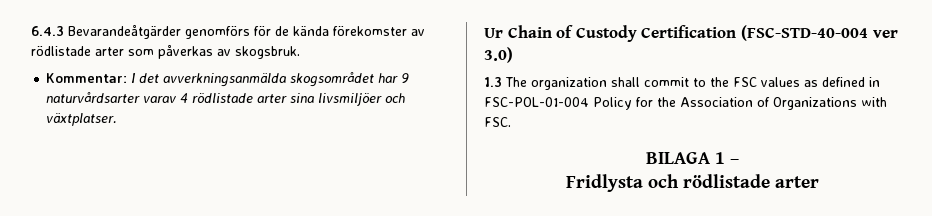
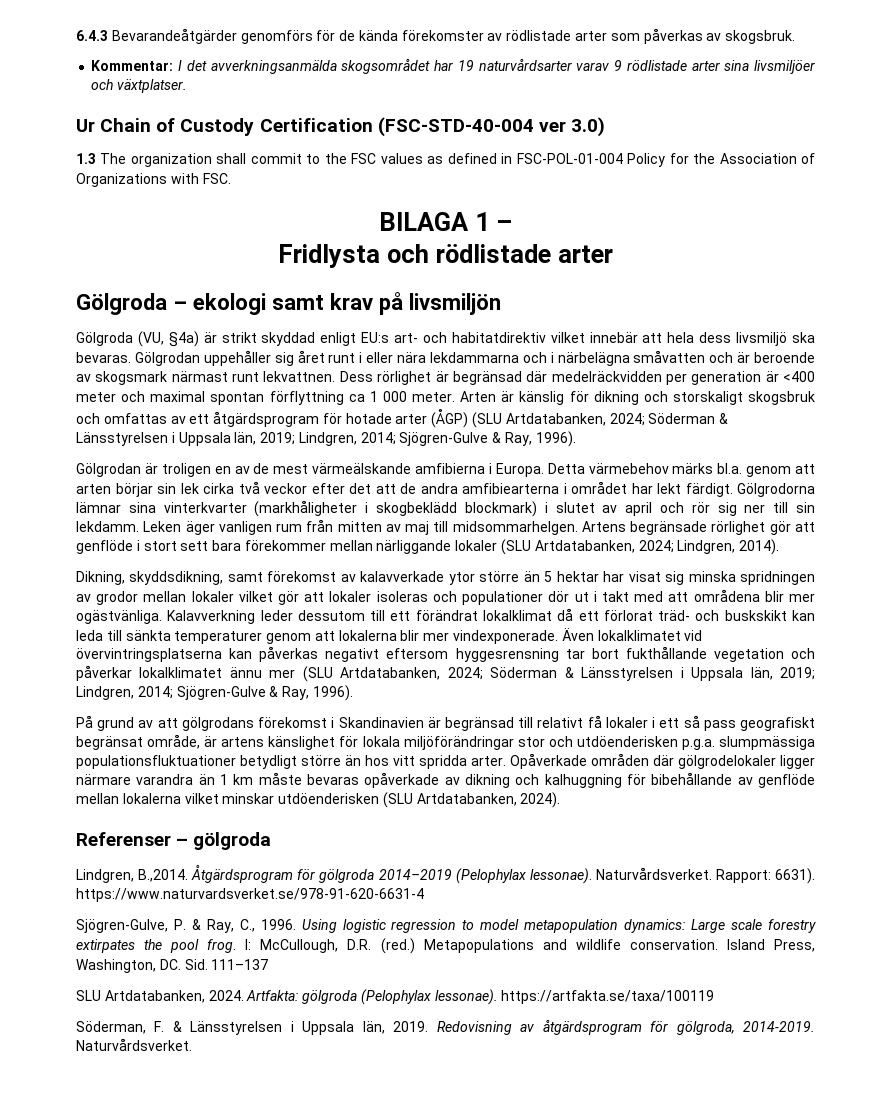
- Kommentar: I det avverkningsanmälda skogsområdet har 9 naturvårdsarter varav 4 rödlistade arter sina livsmiljöer och växtplatser.
+ Kommentar: I det avverkningsanmälda skogsområdet har 19 naturvårdsarter varav 9 rödlistade arter sina livsmiljöer och växtplatser.
+ Gölgroda – ekologi samt krav på livsmiljön
+ Gölgroda (VU, §4a) är strikt skyddad enligt EU:s art- och habitatdirektiv vilket innebär att hela dess livsmiljö ska bevaras. Gölgrodan uppehåller sig året runt i eller nära lekdammarna och i närbelägna småvatten och är beroende av skogsmark närmast runt lekvattnen. Dess rörlighet är begränsad där medelräckvidden per generation är <400 meter och maximal spontan förflyttning ca 1 000 meter. Arten är känslig för dikning och storskaligt skogsbruk och omfattas av ett åtgärdsprogram för hotade arter (ÅGP) (SLU Artdatabanken, 2024; Söderman & Länsstyrelsen i Uppsala län, 2019; Lindgren, 2014; Sjögren-Gulve & Ray, 1996).
+ Gölgrodan är troligen en av de mest värmeälskande amfibierna i Europa. Detta värmebehov märks bl.a. genom att arten börjar sin lek cirka två veckor efter det att de andra amfibiearterna i området har lekt färdigt. Gölgrodorna lämnar sina vinterkvarter (markhåligheter i skogbeklädd blockmark) i slutet av april och rör sig ner till sin lekdamm. Leken äger vanligen rum från mitten av maj till midsommarhelgen. Artens begränsade rörlighet gör att genflöde i stort sett bara förekommer mellan närliggande lokaler (SLU Artdatabanken, 2024; Lindgren, 2014).
+ Dikning, skyddsdikning, samt förekomst av kalavverkade ytor större än 5 hektar har visat sig minska spridningen av grodor mellan lokaler vilket gör att lokaler isoleras och populationer dör ut i takt med att områdena blir mer ogästvänliga. Kalavverkning leder dessutom till ett förändrat lokalklimat då ett förlorat träd- och buskskikt kan leda till sänkta temperaturer genom att lokalerna blir mer vindexponerade. Även lokalklimatet vid övervintringsplatserna kan påverkas negativt eftersom hyggesrensning tar bort fukthållande vegetation och påverkar lokalklimatet ännu mer (SLU Artdatabanken, 2024; Söderman & Länsstyrelsen i Uppsala län, 2019; Lindgren, 2014; Sjögren-Gulve & Ray, 1996).
+ På grund av att gölgrodans förekomst i Skandinavien är begränsad till relativt få lokaler i ett så pass geografiskt begränsat område, är artens känslighet för lokala miljöförändringar stor och utdöenderisken p.g.a. slumpmässiga populationsfluktuationer betydligt större än hos vitt spridda arter. Opåverkade områden där gölgrodelokaler ligger närmare varandra än 1 km måste bevaras opåverkade av dikning och kalhuggning för bibehållande av genflöde mellan lokalerna vilket minskar utdöenderisken (SLU Artdatabanken, 2024).
+ Referenser – gölgroda
+ Lindgren, B.,2014. Åtgärdsprogram för gölgroda 2014–2019 (Pelophylax lessonae). Naturvårdsverket. Rapport: 6631). https://www.naturvardsverket.se/978-91-620-6631-4
+ Sjögren-Gulve, P. & Ray, C., 1996. Using logistic regression to model metapopulation dynamics: Large scale forestry extirpates the pool frog. I: McCullough, D.R. (red.) Metapopulations and wildlife conservation. Island Press, Washington, DC. Sid. 111–137
+ SLU Artdatabanken, 2024. Artfakta: gölgroda (Pelophylax lessonae). https://artfakta.se/taxa/100119
+ Söderman, F. & Länsstyrelsen i Uppsala län, 2019. Redovisning av åtgärdsprogram för gölgroda, 2014-2019. Naturvårdsverket.

